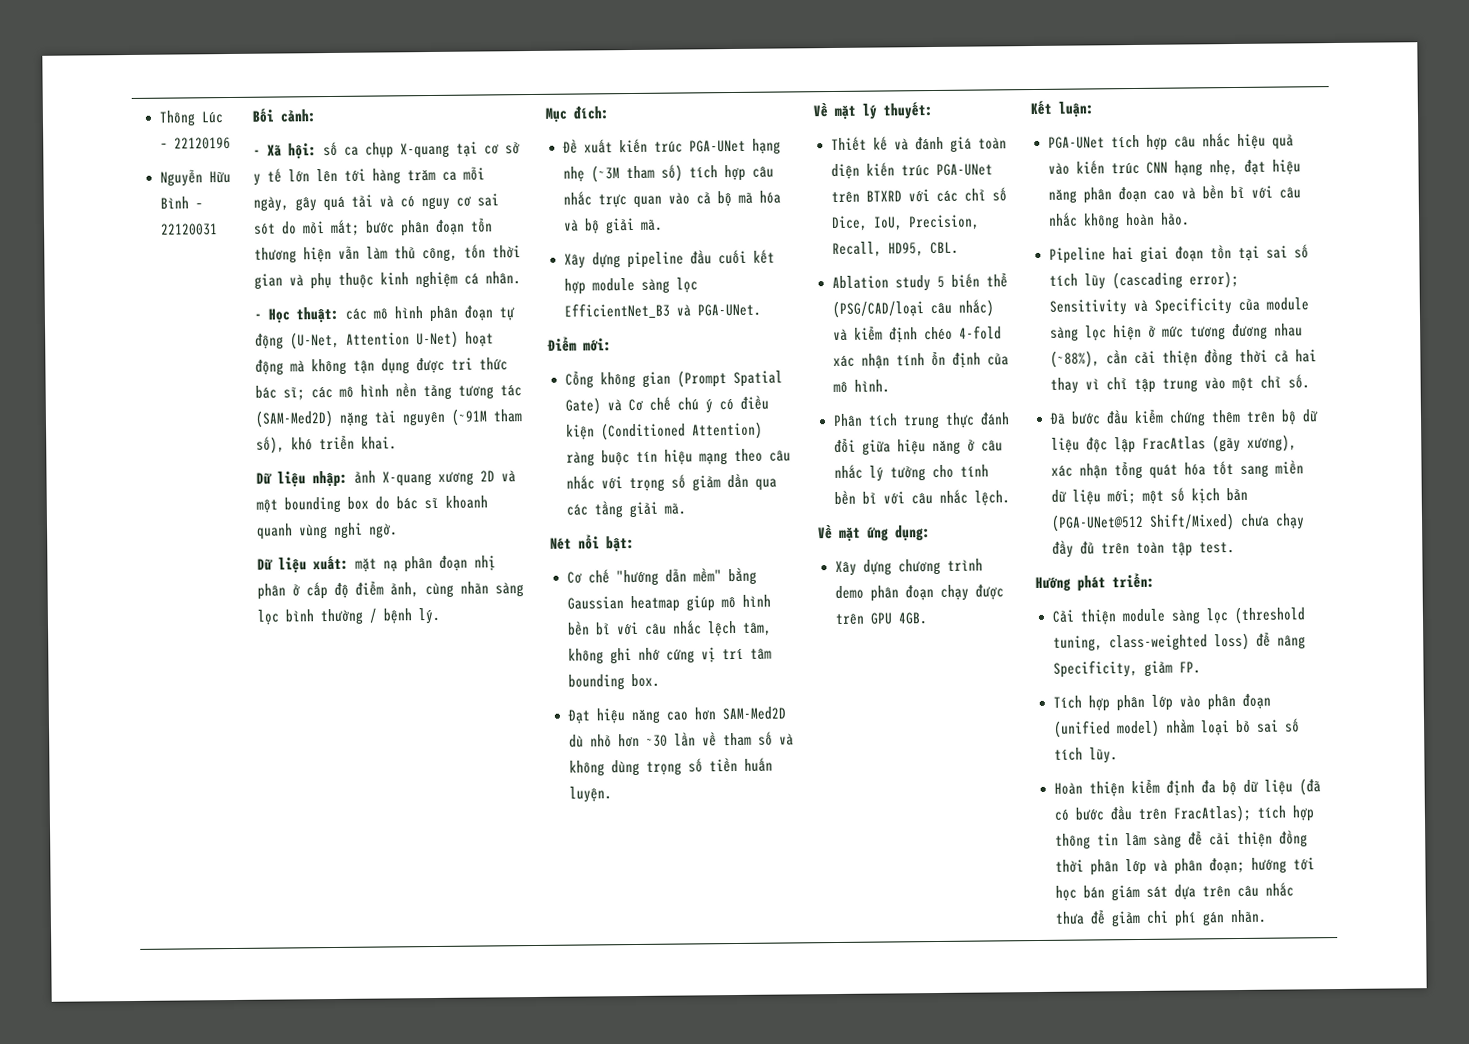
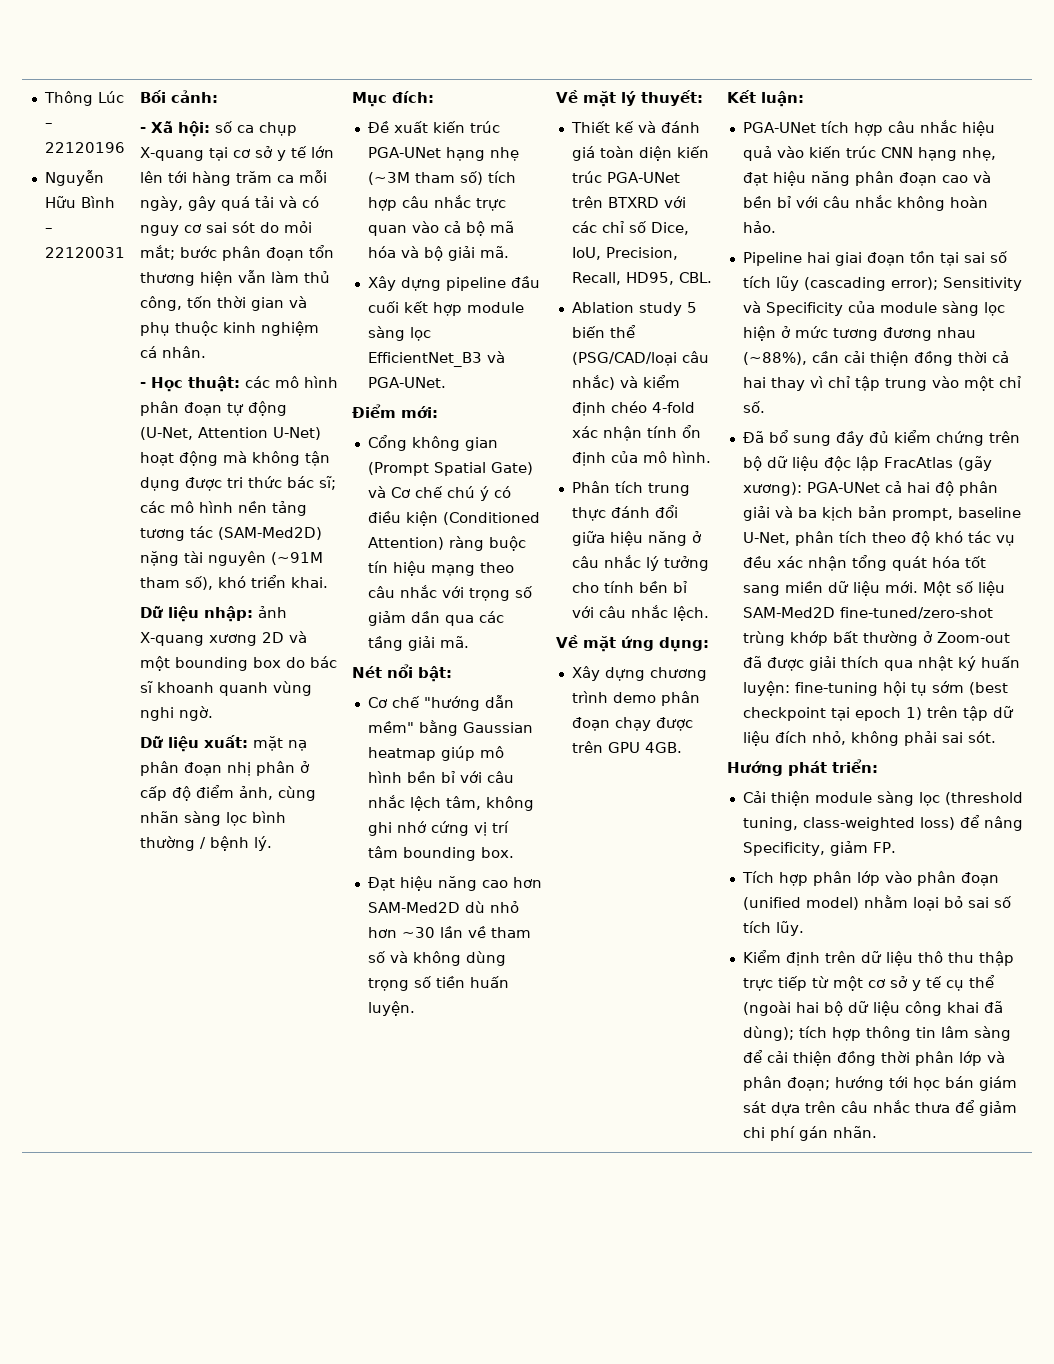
- Đã bước đầu kiểm chứng thêm trên bộ dữ liệu độc lập FracAtlas (gãy xương), xác nhận tổng quát hóa tốt sang miền dữ liệu mới; một số kịch bản (PGA-UNet@512 Shift/Mixed) chưa chạy đầy đủ trên toàn tập test.
+ Đã bổ sung đầy đủ kiểm chứng trên bộ dữ liệu độc lập FracAtlas (gãy xương): PGA-UNet cả hai độ phân giải và ba kịch bản prompt, baseline U-Net, phân tích theo độ khó tác vụ đều xác nhận tổng quát hóa tốt sang miền dữ liệu mới. Một số liệu SAM-Med2D fine-tuned/zero-shot trùng khớp bất thường ở Zoom-out đã được giải thích qua nhật ký huấn luyện: fine-tuning hội tụ sớm (best checkpoint tại epoch 1) trên tập dữ liệu đích nhỏ, không phải sai sót.
- Hoàn thiện kiểm định đa bộ dữ liệu (đã có bước đầu trên FracAtlas); tích hợp thông tin lâm sàng để cải thiện đồng thời phân lớp và phân đoạn; hướng tới học bán giám sát dựa trên câu nhắc thưa để giảm chi phí gán nhãn.
+ Kiểm định trên dữ liệu thô thu thập trực tiếp từ một cơ sở y tế cụ thể (ngoài hai bộ dữ liệu công khai đã dùng); tích hợp thông tin lâm sàng để cải thiện đồng thời phân lớp và phân đoạn; hướng tới học bán giám sát dựa trên câu nhắc thưa để giảm chi phí gán nhãn.

